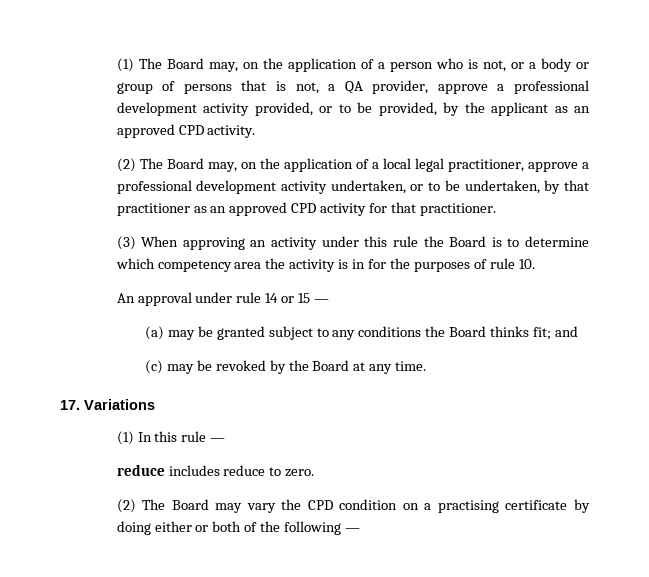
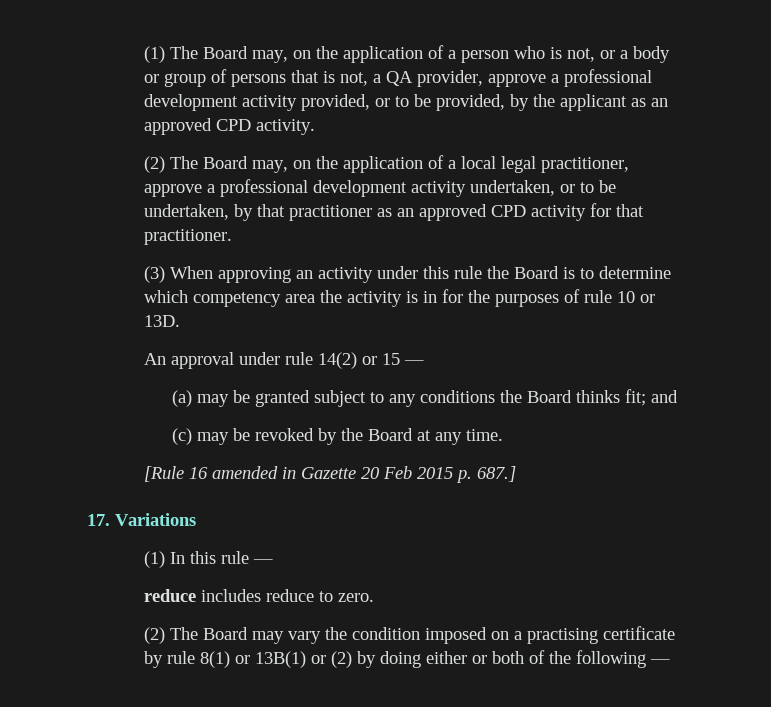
- (3) When approving an activity under this rule the Board is to determine which competency area the activity is in for the purposes of rule 10.
+ (3) When approving an activity under this rule the Board is to determine which competency area the activity is in for the purposes of rule 10 or 13D.
- An approval under rule 14 or 15 —
+ An approval under rule 14(2) or 15 —
+ [Rule 16 amended in Gazette 20 Feb 2015 p. 687.]
- (2) The Board may vary the CPD condition on a practising certificate by doing either or both of the following —
+ (2) The Board may vary the condition imposed on a practising certificate by rule 8(1) or 13B(1) or (2) by doing either or both of the following —

